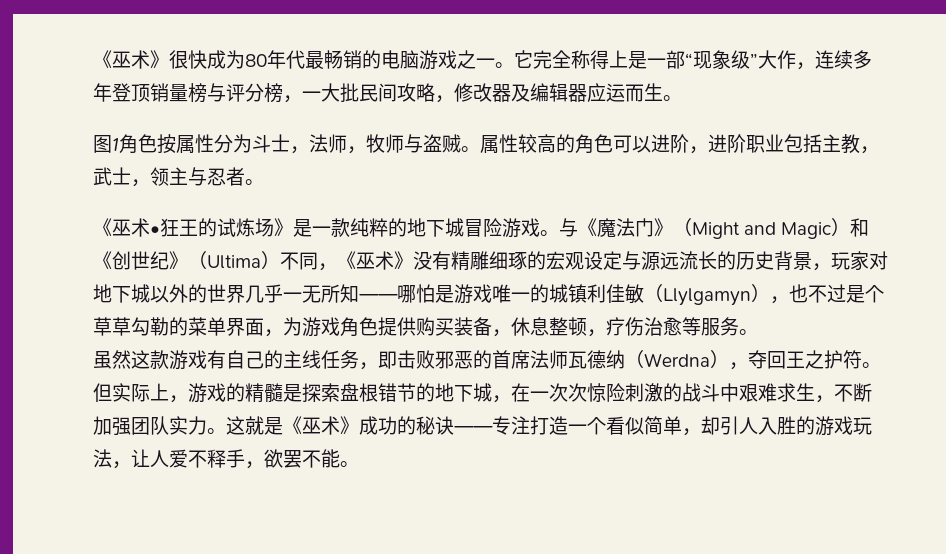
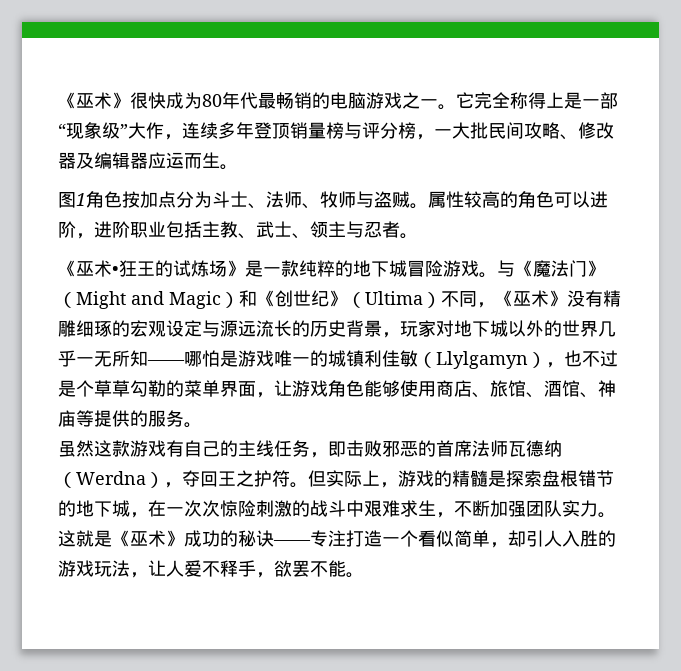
- 它完全称得上是一部“现象级”大作，连续多年登顶销量榜与评分榜，一大批民间攻略，修改器及编辑器应运而生。
+ 它完全称得上是一部“现象级”大作，连续多年登顶销量榜与评分榜，一大批民间攻略、修改器及编辑器应运而生。
- 图1角色按属性分为斗士，法师，牧师与盗贼。
+ 图1角色按加点分为斗士、法师、牧师与盗贼。
- 属性较高的角色可以进阶，进阶职业包括主教，武士，领主与忍者。
+ 属性较高的角色可以进阶，进阶职业包括主教、武士、领主与忍者。
- 与《魔法门》（Might and Magic）和《创世纪》（Ultima）不同，《巫术》没有精雕细琢的宏观设定与源远流长的历史背景，玩家对地下城以外的世界几乎一无所知——哪怕是游戏唯一的城镇利佳敏（Llylgamyn），也不过是个草草勾勒的菜单界面，为游戏角色提供购买装备，休息整顿，疗伤治愈等服务。
+ 与《魔法门》（Might and Magic）和《创世纪》（Ultima）不同，《巫术》没有精雕细琢的宏观设定与源远流长的历史背景，玩家对地下城以外的世界几乎一无所知——哪怕是游戏唯一的城镇利佳敏（Llylgamyn），也不过是个草草勾勒的菜单界面，让游戏角色能够使用商店、旅馆、酒馆、神庙等提供的服务。

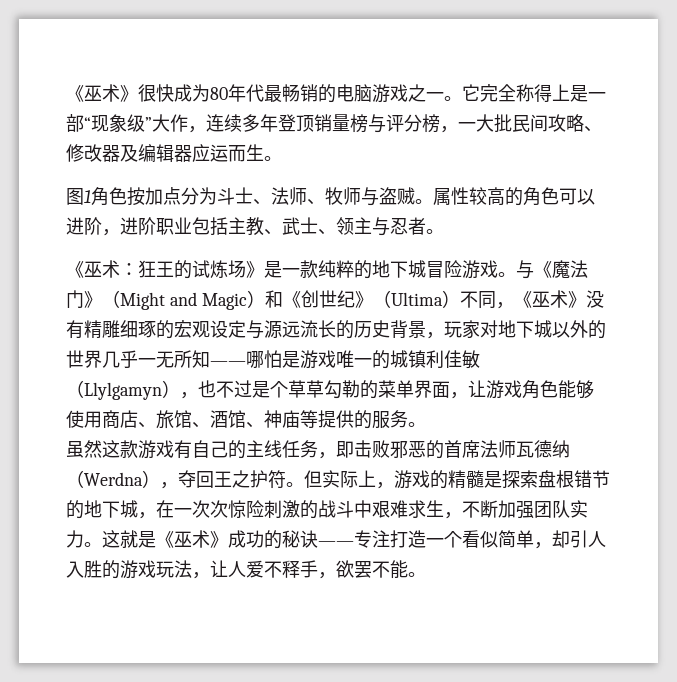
- 《巫术•狂王的试炼场》是一款纯粹的地下城冒险游戏。
+ 《巫术：狂王的试炼场》是一款纯粹的地下城冒险游戏。

